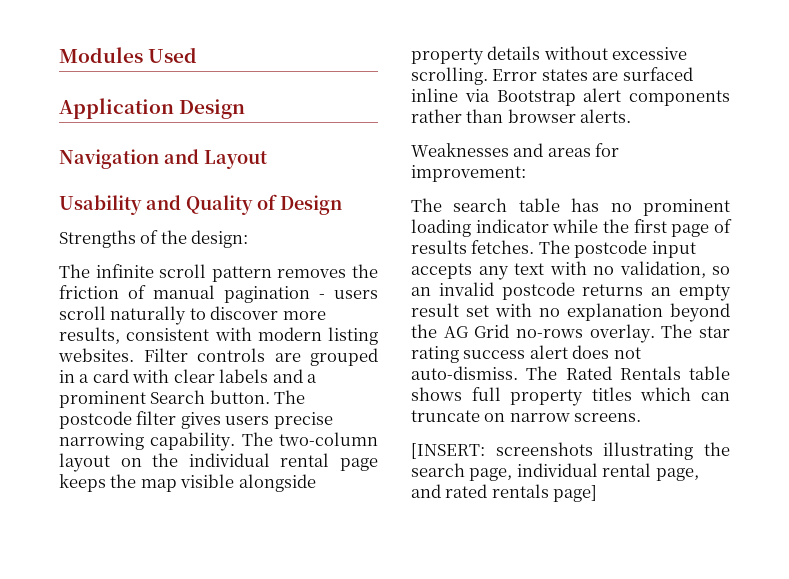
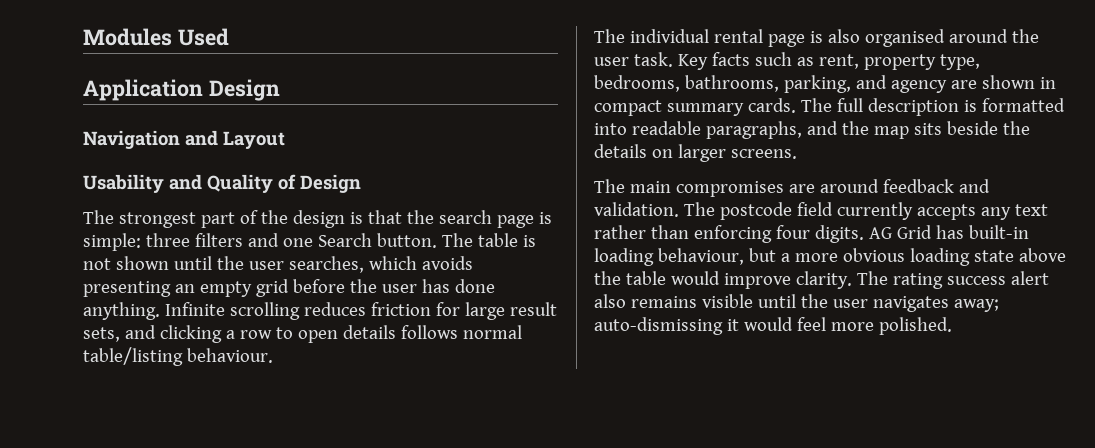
- Strengths of the design:
- The infinite scroll pattern removes the friction of manual pagination - users scroll naturally to discover more results, consistent with modern listing websites. Filter controls are grouped in a card with clear labels and a prominent Search button. The postcode filter gives users precise narrowing capability. The two-column layout on the individual rental page keeps the map visible alongside property details without excessive scrolling. Error states are surfaced inline via Bootstrap alert components rather than browser alerts.
- Weaknesses and areas for improvement:
- The search table has no prominent loading indicator while the first page of results fetches. The postcode input accepts any text with no validation, so an invalid postcode returns an empty result set with no explanation beyond the AG Grid no-rows overlay. The star rating success alert does not auto-dismiss. The Rated Rentals table shows full property titles which can truncate on narrow screens.
- [INSERT: screenshots illustrating the search page, individual rental page, and rated rentals page]
+ The strongest part of the design is that the search page is simple: three filters and one Search button. The table is not shown until the user searches, which avoids presenting an empty grid before the user has done anything. Infinite scrolling reduces friction for large result sets, and clicking a row to open details follows normal table/listing behaviour.
+ The individual rental page is also organised around the user task. Key facts such as rent, property type, bedrooms, bathrooms, parking, and agency are shown in compact summary cards. The full description is formatted into readable paragraphs, and the map sits beside the details on larger screens.
+ The main compromises are around feedback and validation. The postcode field currently accepts any text rather than enforcing four digits. AG Grid has built-in loading behaviour, but a more obvious loading state above the table would improve clarity. The rating success alert also remains visible until the user navigates away; auto-dismissing it would feel more polished.

